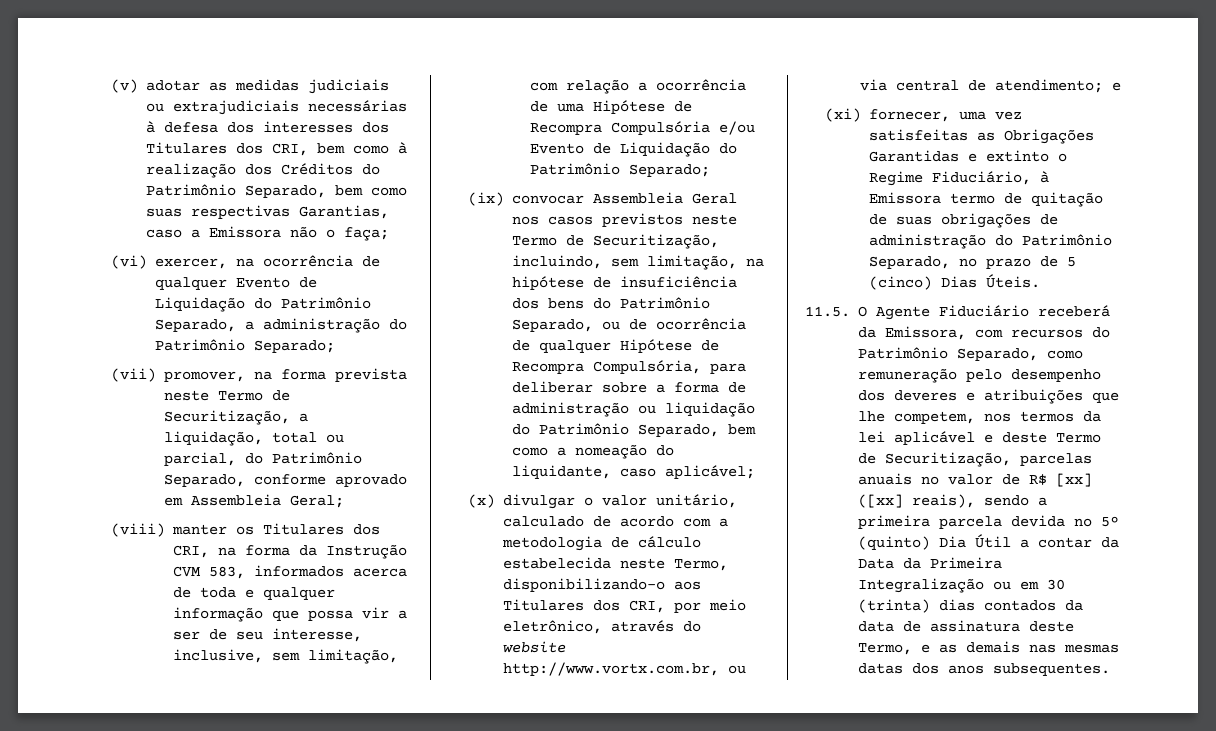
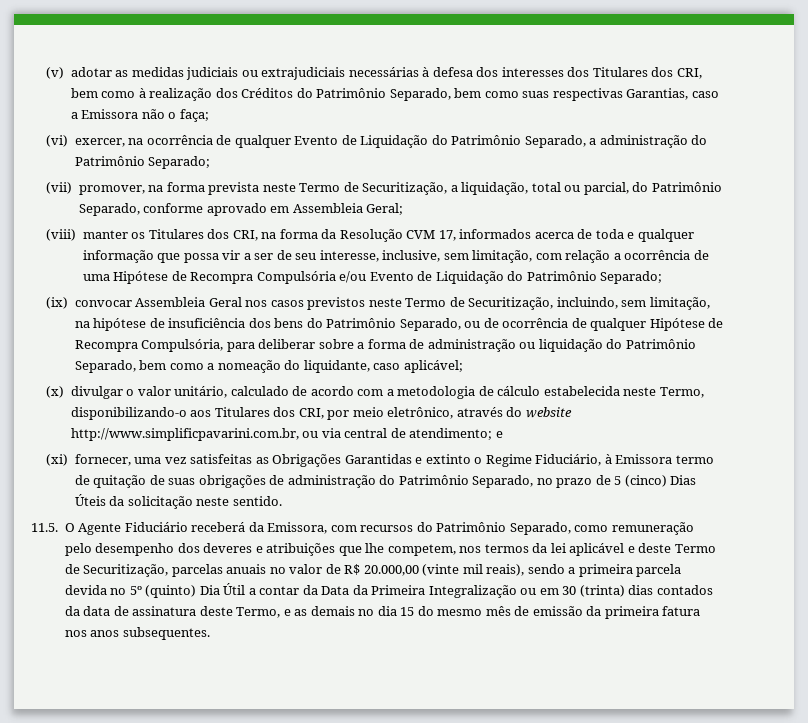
- (viii) manter os Titulares dos CRI, na forma da Instrução CVM 583, informados acerca de toda e qualquer informação que possa vir a ser de seu interesse, inclusive, sem limitação, com relação a ocorrência de uma Hipótese de Recompra Compulsória e/ou Evento de Liquidação do Patrimônio Separado;
+ (viii) manter os Titulares dos CRI, na forma da Resolução CVM 17, informados acerca de toda e qualquer informação que possa vir a ser de seu interesse, inclusive, sem limitação, com relação a ocorrência de uma Hipótese de Recompra Compulsória e/ou Evento de Liquidação do Patrimônio Separado;
- (x) divulgar o valor unitário, calculado de acordo com a metodologia de cálculo estabelecida neste Termo, disponibilizando-o aos Titulares dos CRI, por meio eletrônico, através do website http://www.vortx.com.br, ou via central de atendimento; e
+ (x) divulgar o valor unitário, calculado de acordo com a metodologia de cálculo estabelecida neste Termo, disponibilizando-o aos Titulares dos CRI, por meio eletrônico, através do website http://www.simplificpavarini.com.br, ou via central de atendimento; e
- (xi) fornecer, uma vez satisfeitas as Obrigações Garantidas e extinto o Regime Fiduciário, à Emissora termo de quitação de suas obrigações de administração do Patrimônio Separado, no prazo de 5 (cinco) Dias Úteis.
+ (xi) fornecer, uma vez satisfeitas as Obrigações Garantidas e extinto o Regime Fiduciário, à Emissora termo de quitação de suas obrigações de administração do Patrimônio Separado, no prazo de 5 (cinco) Dias Úteis da solicitação neste sentido.
- 11.5. O Agente Fiduciário receberá da Emissora, com recursos do Patrimônio Separado, como remuneração pelo desempenho dos deveres e atribuições que lhe competem, nos termos da lei aplicável e deste Termo de Securitização, parcelas anuais no valor de R$ [xx] ([xx] reais), sendo a primeira parcela devida no 5º (quinto) Dia Útil a contar da Data da Primeira Integralização ou em 30 (trinta) dias contados da data de assinatura deste Termo, e as demais nas mesmas datas dos anos subsequentes.
+ 11.5. O Agente Fiduciário receberá da Emissora, com recursos do Patrimônio Separado, como remuneração pelo desempenho dos deveres e atribuições que lhe competem, nos termos da lei aplicável e deste Termo de Securitização, parcelas anuais no valor de R$ 20.000,00 (vinte mil reais), sendo a primeira parcela devida no 5º (quinto) Dia Útil a contar da Data da Primeira Integralização ou em 30 (trinta) dias contados da data de assinatura deste Termo, e as demais no dia 15 do mesmo mês de emissão da primeira fatura nos anos subsequentes.

